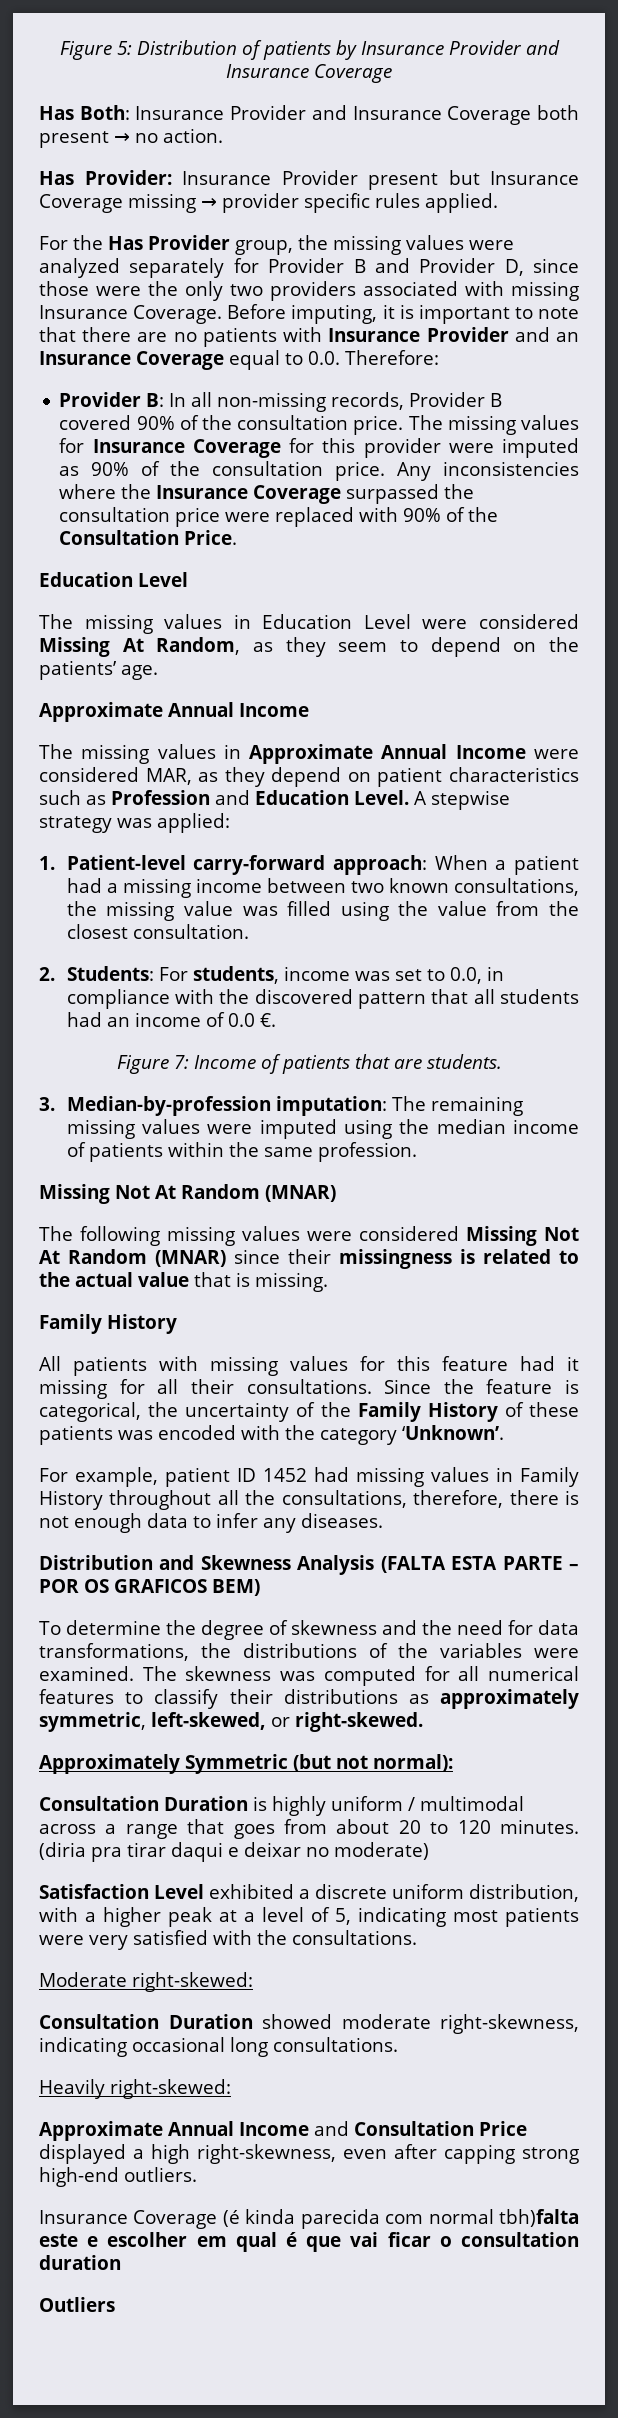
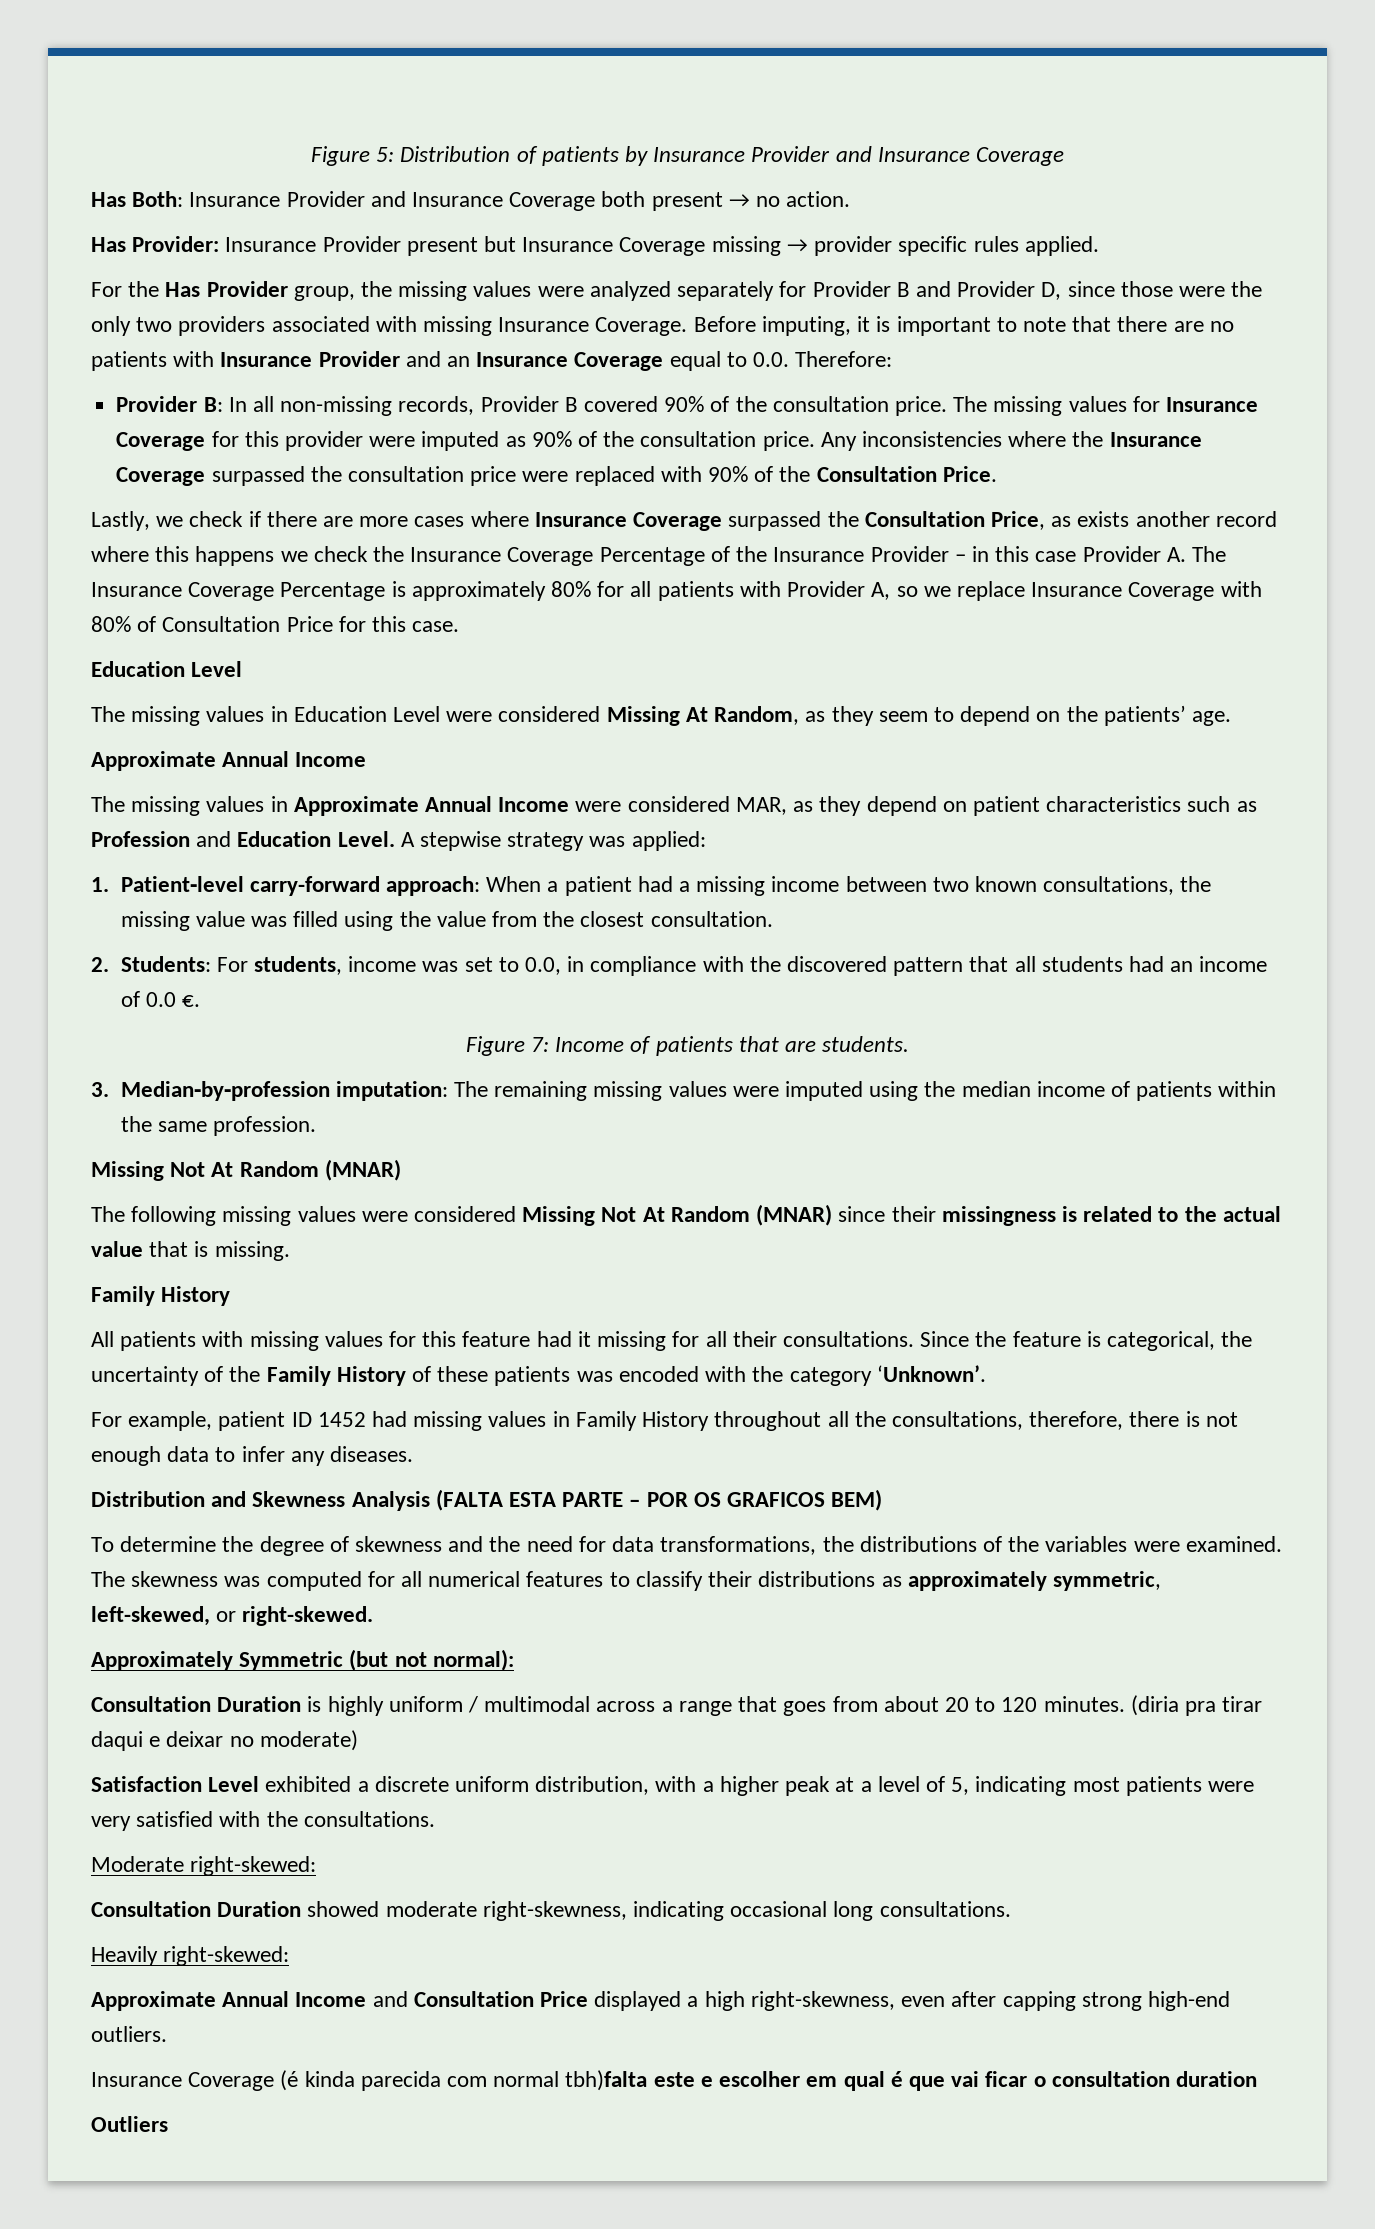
+ Lastly, we check if there are more cases where Insurance Coverage surpassed the Consultation Price, as exists another record where this happens we check the Insurance Coverage Percentage of the Insurance Provider – in this case Provider A. The Insurance Coverage Percentage is approximately 80% for all patients with Provider A, so we replace Insurance Coverage with 80% of Consultation Price for this case.

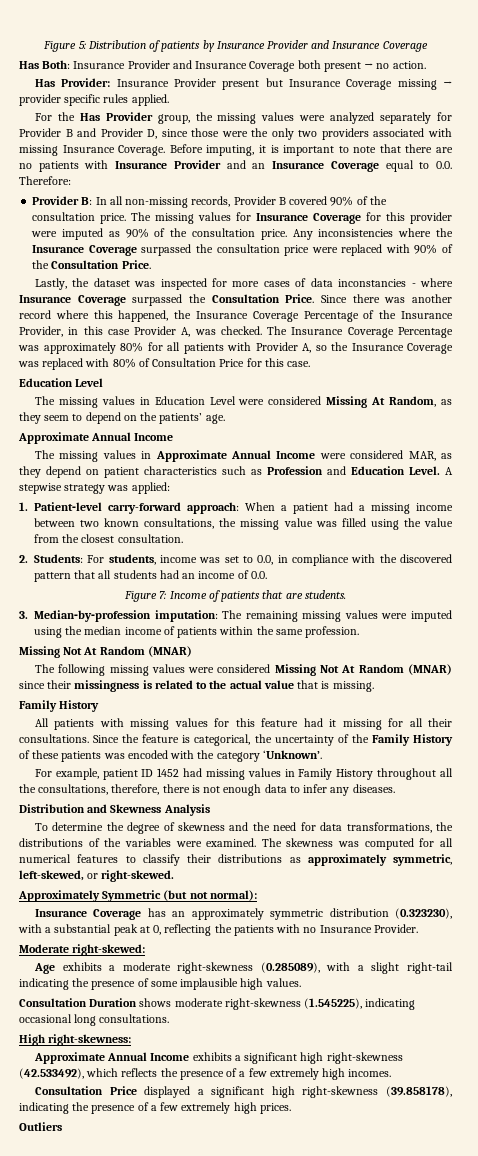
- Lastly, we check if there are more cases where Insurance Coverage surpassed the Consultation Price, as exists another record where this happens we check the Insurance Coverage Percentage of the Insurance Provider – in this case Provider A. The Insurance Coverage Percentage is approximately 80% for all patients with Provider A, so we replace Insurance Coverage with 80% of Consultation Price for this case.
+ Lastly, the dataset was inspected for more cases of data inconstancies - where Insurance Coverage surpassed the Consultation Price. Since there was another record where this happened, the Insurance Coverage Percentage of the Insurance Provider, in this case Provider A, was checked. The Insurance Coverage Percentage was approximately 80% for all patients with Provider A, so the Insurance Coverage was replaced with 80% of Consultation Price for this case.
- 2. Students: For students, income was set to 0.0, in compliance with the discovered pattern that all students had an income of 0.0 €.
+ 2. Students: For students, income was set to 0.0, in compliance with the discovered pattern that all students had an income of 0.0.
- Distribution and Skewness Analysis (FALTA ESTA PARTE – POR OS GRAFICOS BEM)
+ Distribution and Skewness Analysis
- Consultation Duration is highly uniform / multimodal across a range that goes from about 20 to 120 minutes. (diria pra tirar daqui e deixar no moderate)
- Satisfaction Level exhibited a discrete uniform distribution, with a higher peak at a level of 5, indicating most patients were very satisfied with the consultations.
+ Insurance Coverage has an approximately symmetric distribution (0.323230), with a substantial peak at 0, reflecting the patients with no Insurance Provider.
  Moderate right-skewed:
- Consultation Duration showed moderate right-skewness, indicating occasional long consultations.
+ Age exhibits a moderate right-skewness (0.285089), with a slight right-tail indicating the presence of some implausible high values.
+ Consultation Duration shows moderate right-skewness (1.545225), indicating occasional long consultations.
- Heavily right-skewed:
- Approximate Annual Income and Consultation Price displayed a high right-skewness, even after capping strong high-end outliers.
- Insurance Coverage (é kinda parecida com normal tbh)falta este e escolher em qual é que vai ficar o consultation duration
+ High right-skewness:
+ Approximate Annual Income exhibits a significant high right-skewness (42.533492), which reflects the presence of a few extremely high incomes.
+ Consultation Price displayed a significant high right-skewness (39.858178), indicating the presence of a few extremely high prices.

